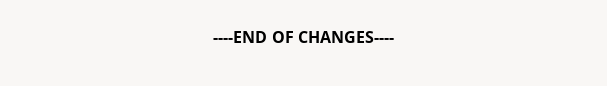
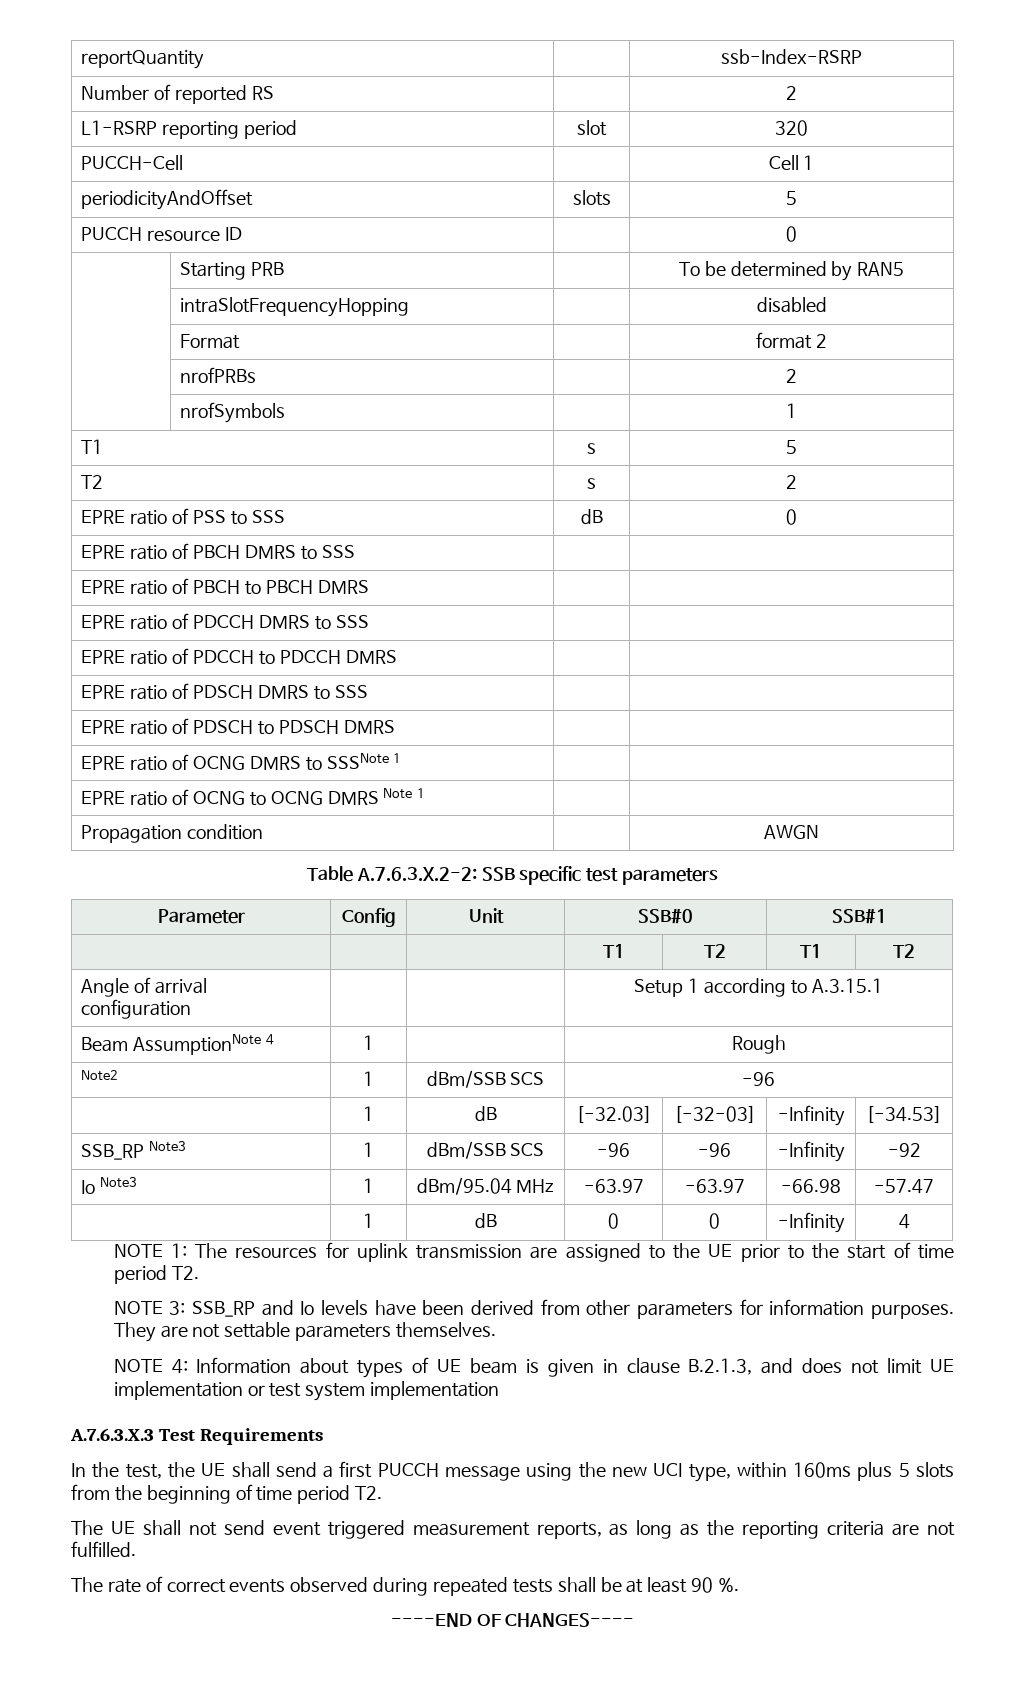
+ reportQuantity | | ssb-Index-RSRP
+ Number of reported RS | | 2
+ L1-RSRP reporting period | slot | 320
+ PUCCH-Cell | | Cell 1
+ periodicityAndOffset | slots | 5
+ PUCCH resource ID | | 0
+ | Starting PRB | | To be determined by RAN5
+ | intraSlotFrequencyHopping | | disabled
+ | Format | | format 2
+ | nrofPRBs | | 2
+ | nrofSymbols | | 1
+ T1 | s | 5
+ T2 | s | 2
+ EPRE ratio of PSS to SSS | dB | 0
+ EPRE ratio of PBCH DMRS to SSS | |
+ EPRE ratio of PBCH to PBCH DMRS | |
+ EPRE ratio of PDCCH DMRS to SSS | |
+ EPRE ratio of PDCCH to PDCCH DMRS | |
+ EPRE ratio of PDSCH DMRS to SSS | |
+ EPRE ratio of PDSCH to PDSCH DMRS | |
+ EPRE ratio of OCNG DMRS to SSSNote 1 | |
+ EPRE ratio of OCNG to OCNG DMRS Note 1 | |
+ Propagation condition | | AWGN
+ Table A.7.6.3.X.2-2: SSB specific test parameters
+ Parameter | Config | Unit | SSB#0 | SSB#1
+ | | | T1 | T2 | T1 | T2
+ Angle of arrival configuration | | | Setup 1 according to A.3.15.1
+ Beam AssumptionNote 4 | 1 | | Rough
+ Note2 | 1 | dBm/SSB SCS | -96
+ | 1 | dB | [-32.03] | [-32-03] | -Infinity | [-34.53]
+ SSB_RP Note3 | 1 | dBm/SSB SCS | -96 | -96 | -Infinity | -92
+ Io Note3 | 1 | dBm/95.04 MHz | -63.97 | -63.97 | -66.98 | -57.47
+ | 1 | dB | 0 | 0 | -Infinity | 4
+ NOTE 1: The resources for uplink transmission are assigned to the UE prior to the start of time period T2.
+ NOTE 3: SSB_RP and Io levels have been derived from other parameters for information purposes. They are not settable parameters themselves.
+ NOTE 4: Information about types of UE beam is given in clause B.2.1.3, and does not limit UE implementation or test system implementation
+ A.7.6.3.X.3 Test Requirements
+ In the test, the UE shall send a first PUCCH message using the new UCI type, within 160ms plus 5 slots from the beginning of time period T2.
+ The UE shall not send event triggered measurement reports, as long as the reporting criteria are not fulfilled.
+ The rate of correct events observed during repeated tests shall be at least 90 %.

